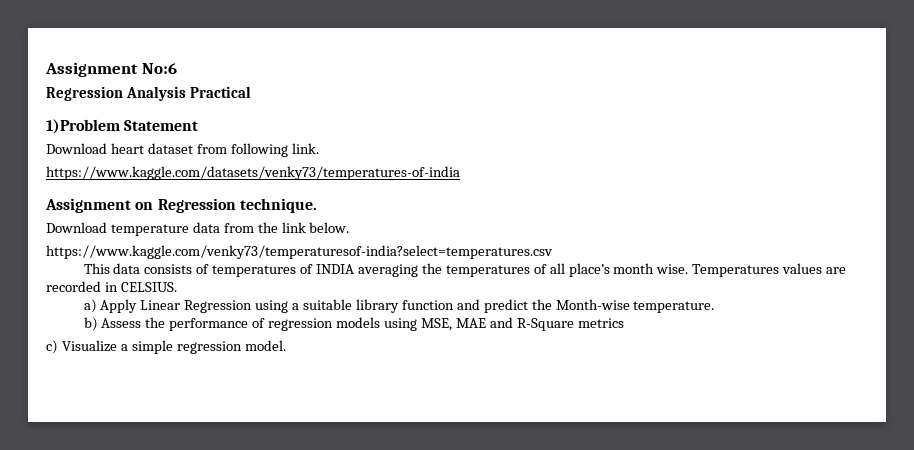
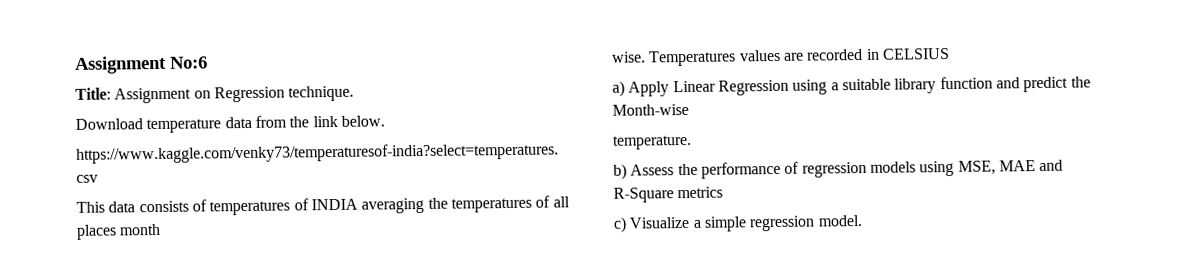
- Regression Analysis Practical
- 1)Problem Statement
- Download heart dataset from following link.
- https://www.kaggle.com/datasets/venky73/temperatures-of-india
- Assignment on Regression technique.
+ Title: Assignment on Regression technique.
- This data consists of temperatures of INDIA averaging the temperatures of all place’s month wise.
+ This data consists of temperatures of INDIA averaging the temperatures of all places month
+ wise.
- Temperatures values are recorded in CELSIUS.
+ Temperatures values are recorded in CELSIUS
- a) Apply Linear Regression using a suitable library function and predict the Month-wise temperature.
+ a) Apply Linear Regression using a suitable library function and predict the Month-wise
+ temperature.

